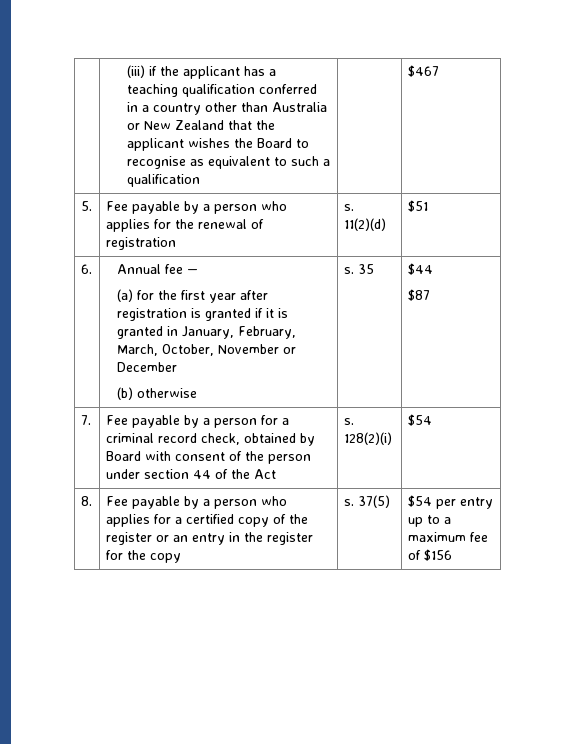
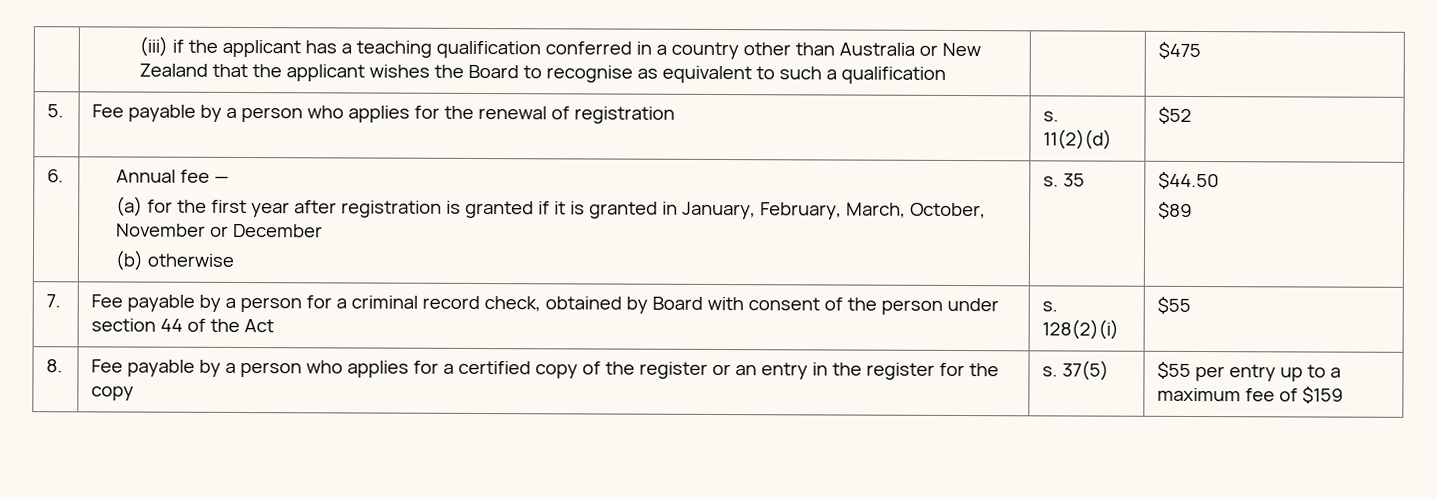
- | (iii) if the applicant has a teaching qualification conferred in a country other than Australia or New Zealand that the applicant wishes the Board to recognise as equivalent to such a qualification | | $467
+ | (iii) if the applicant has a teaching qualification conferred in a country other than Australia or New Zealand that the applicant wishes the Board to recognise as equivalent to such a qualification | | $475
- 5. | Fee payable by a person who applies for the renewal of registration | s. 11(2)(d) | $51
+ 5. | Fee payable by a person who applies for the renewal of registration | s. 11(2)(d) | $52
  6. | Annual fee —
  (a) for the first year after registration is granted if it is granted in January, February, March, October, November or December
- (b) otherwise | s. 35 | $44
- $87
+ (b) otherwise | s. 35 | $44.50
+ $89
- 7. | Fee payable by a person for a criminal record check, obtained by Board with consent of the person under section 44 of the Act | s. 128(2)(i) | $54
+ 7. | Fee payable by a person for a criminal record check, obtained by Board with consent of the person under section 44 of the Act | s. 128(2)(i) | $55
- 8. | Fee payable by a person who applies for a certified copy of the register or an entry in the register for the copy | s. 37(5) | $54 per entry up to a maximum fee of $156
+ 8. | Fee payable by a person who applies for a certified copy of the register or an entry in the register for the copy | s. 37(5) | $55 per entry up to a maximum fee of $159

